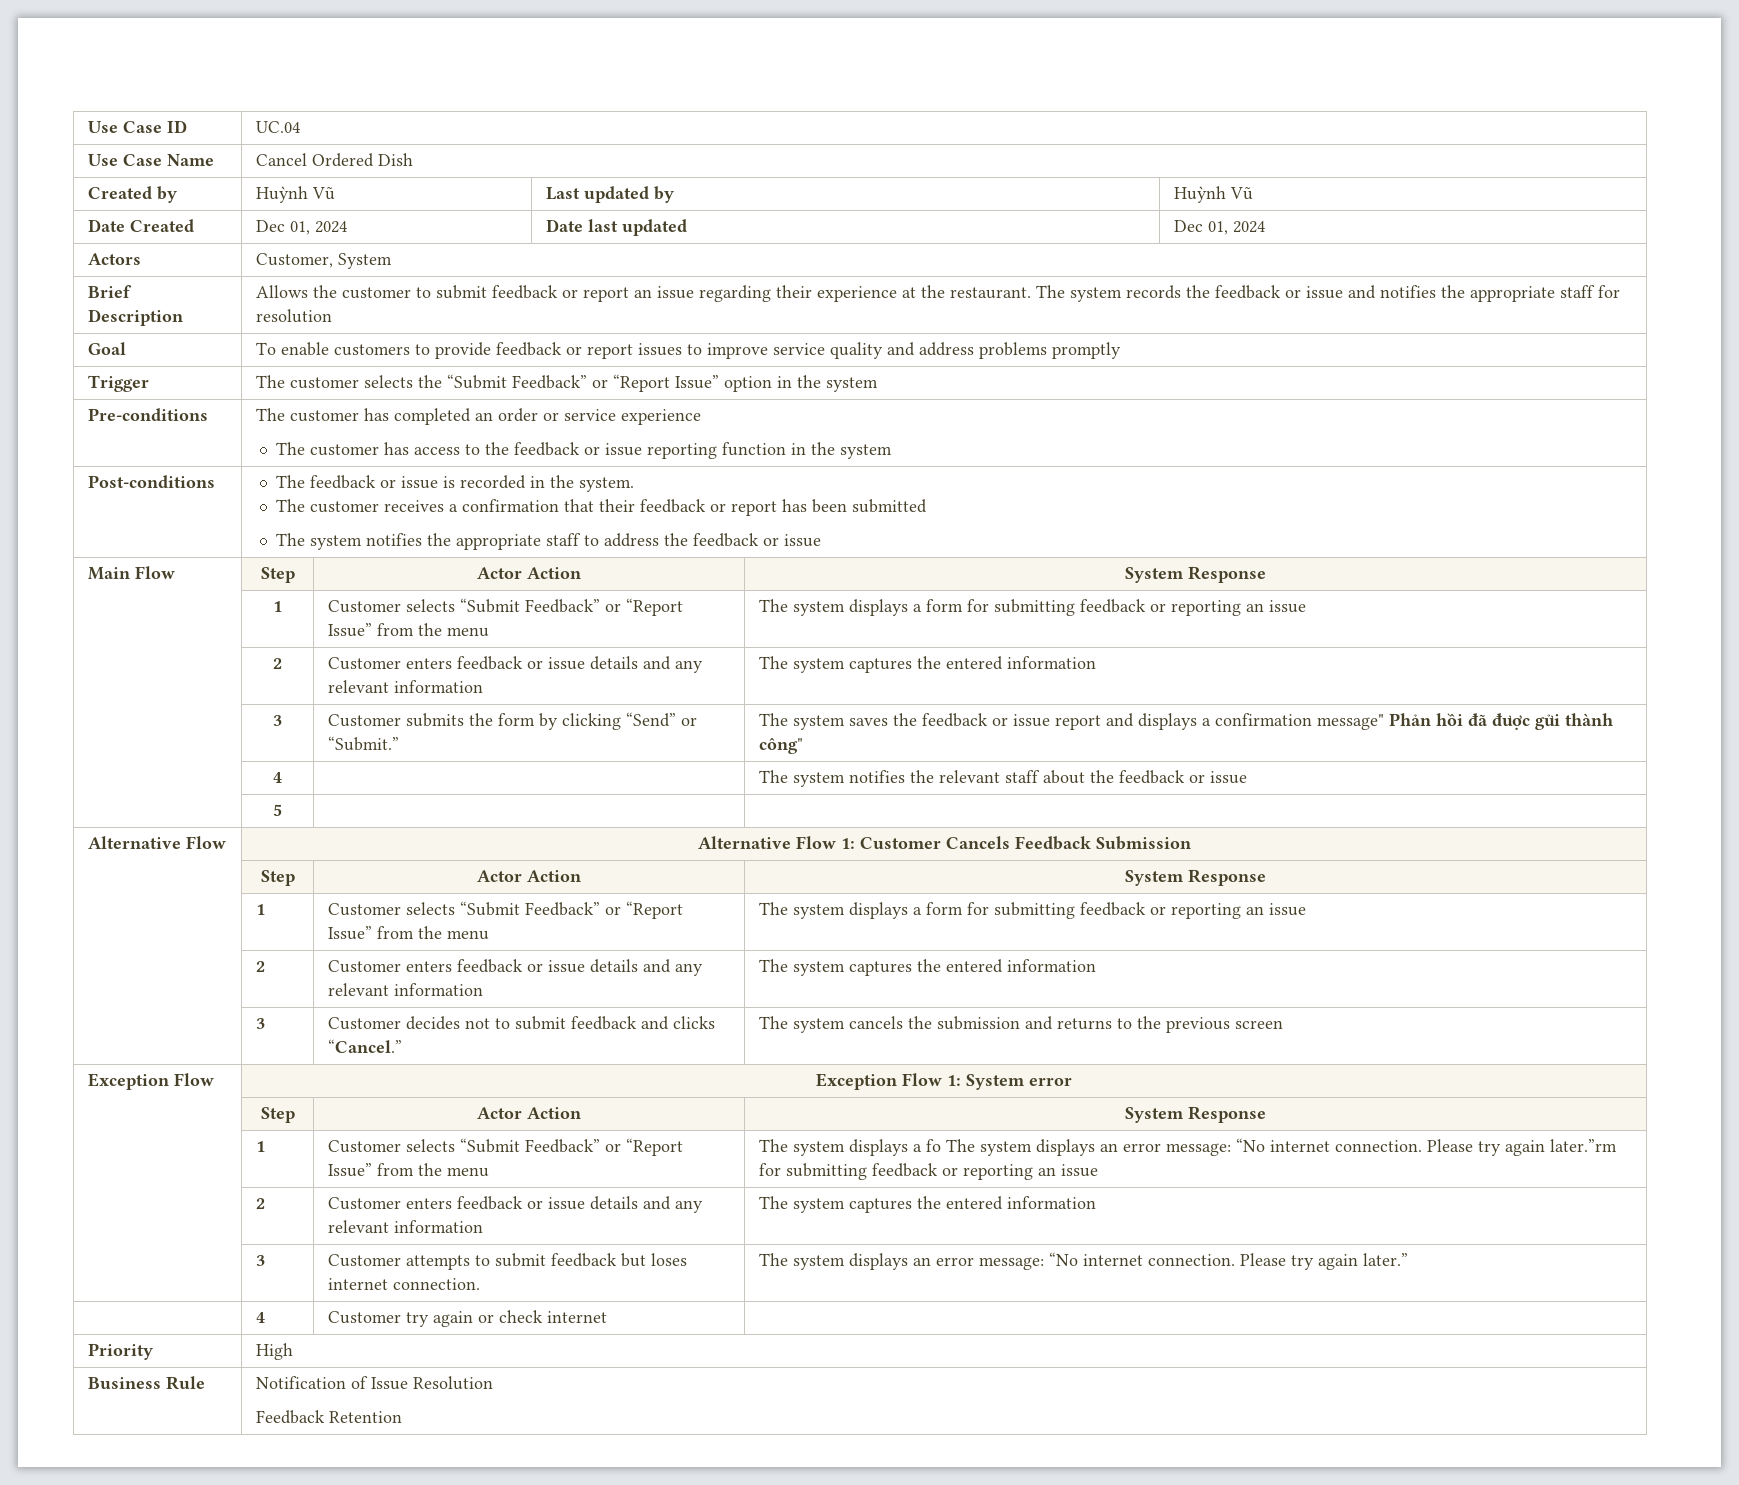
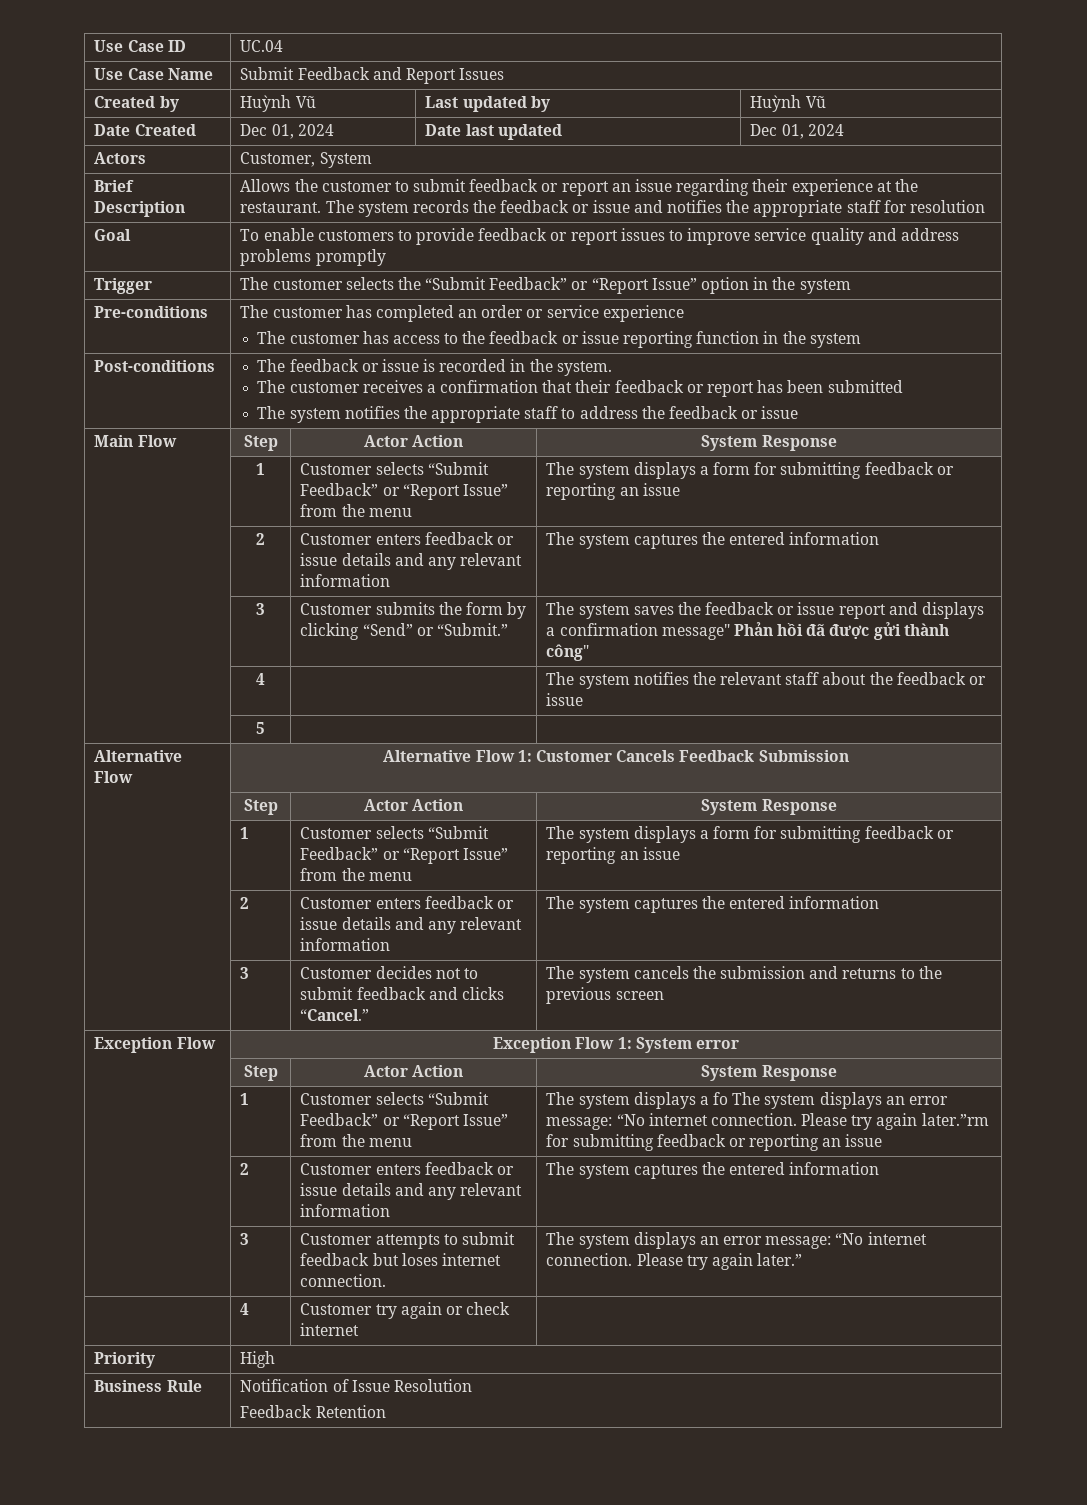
- Use Case Name | Cancel Ordered Dish
+ Use Case Name | Submit Feedback and Report Issues

